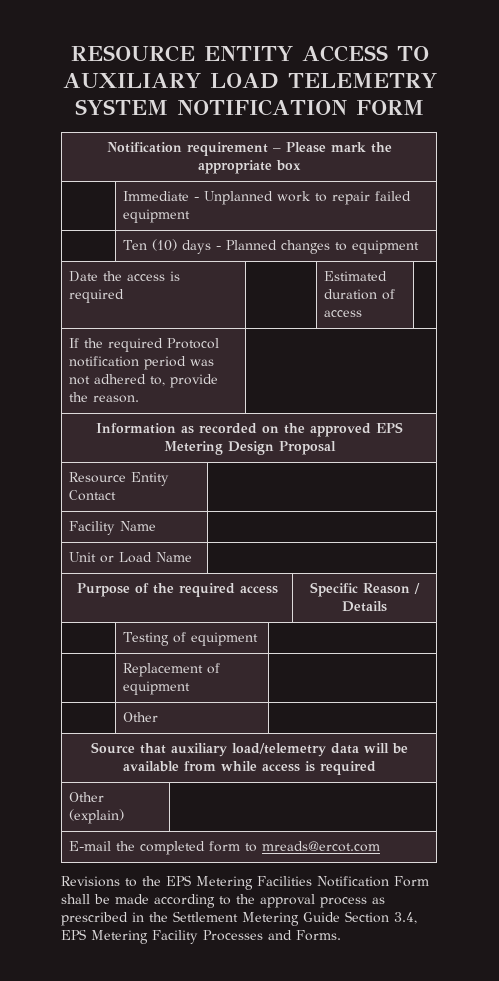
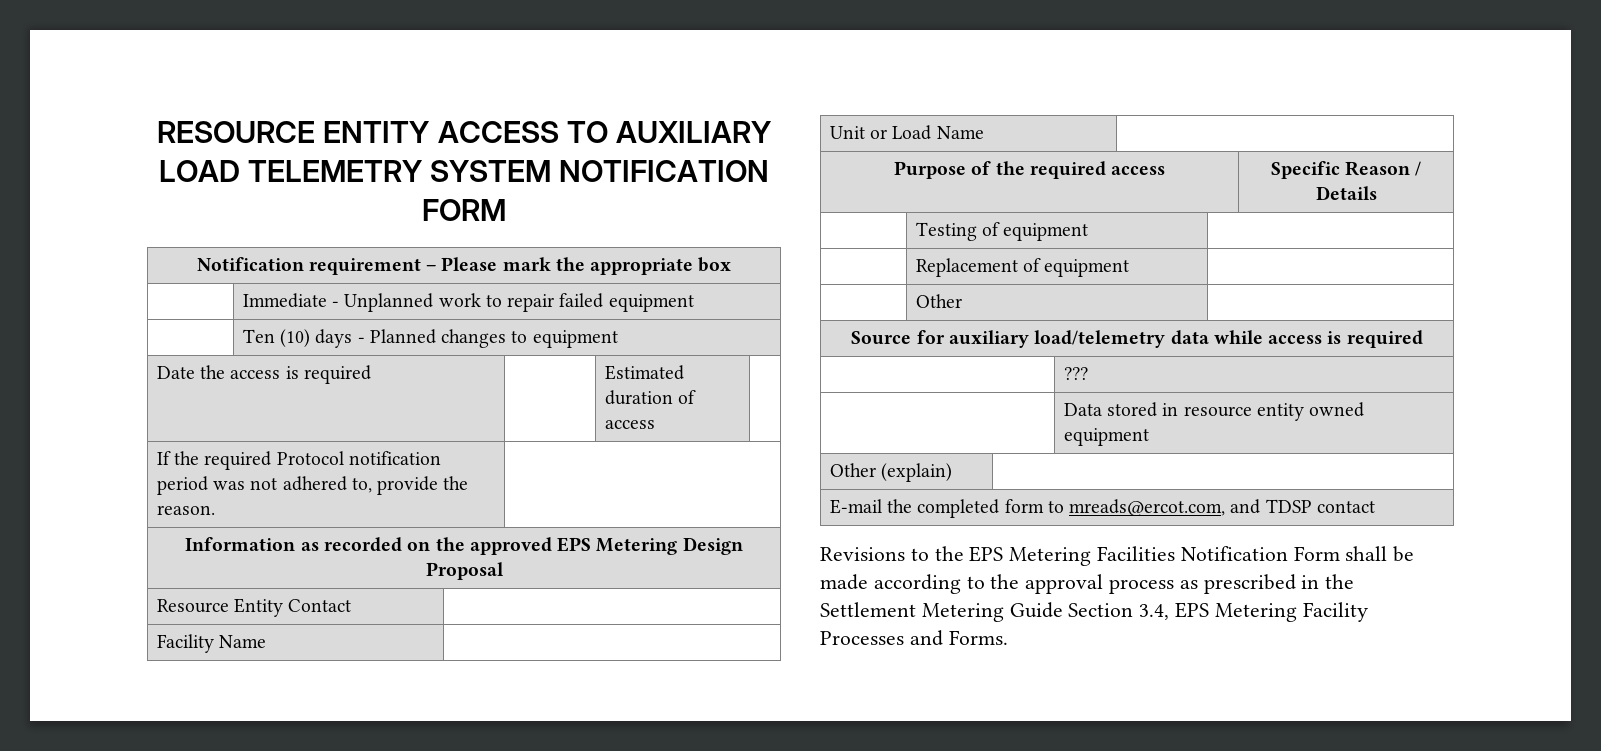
- Source that auxiliary load/telemetry data will be available from while access is required
+ Source for auxiliary load/telemetry data while access is required
+ | ???
+ | Data stored in resource entity owned equipment
- E-mail the completed form to mreads@ercot.com
+ E-mail the completed form to mreads@ercot.com, and TDSP contact

